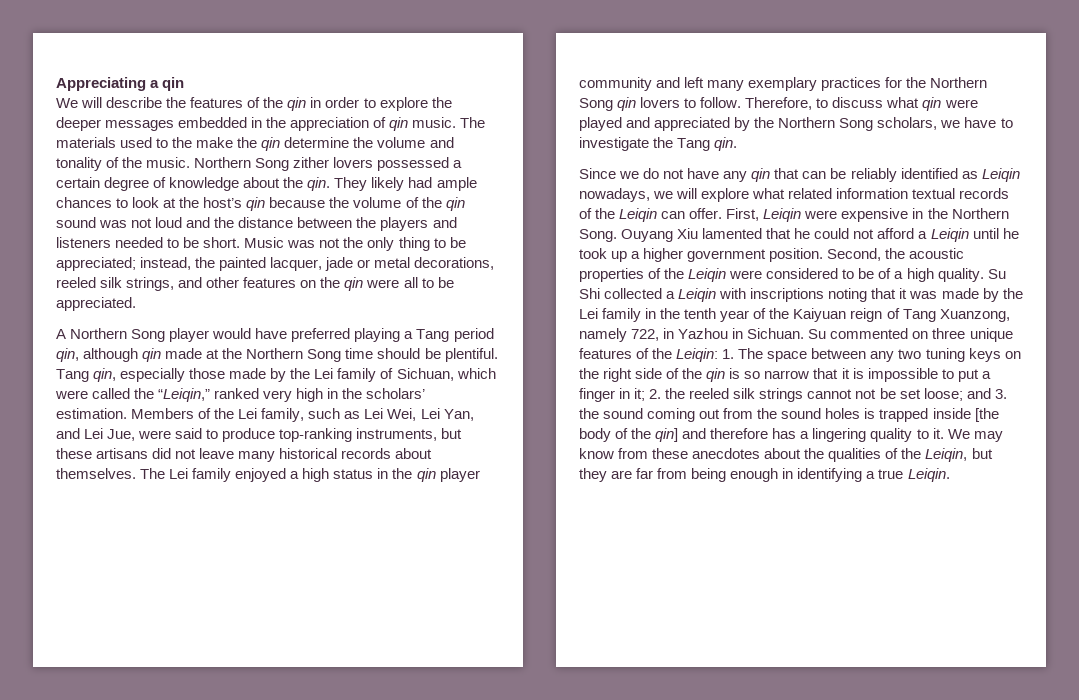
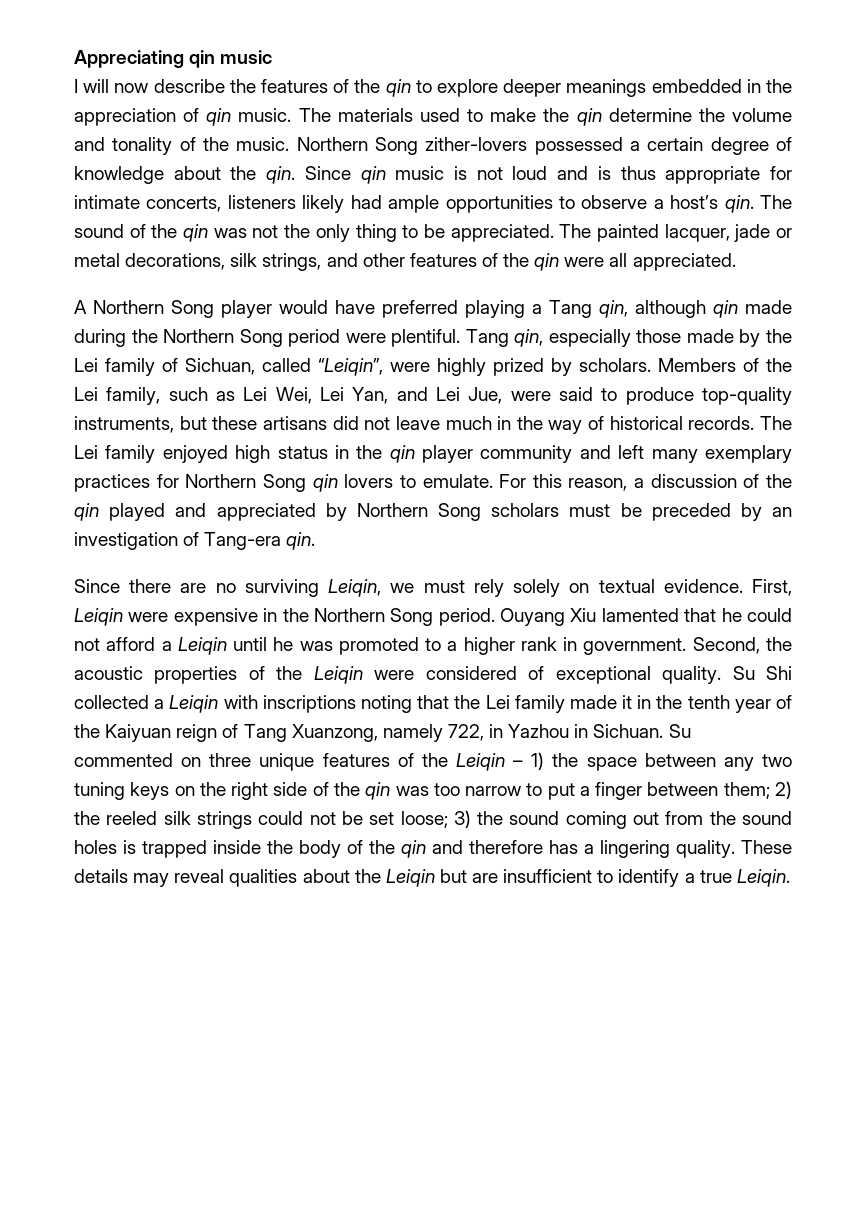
- Appreciating a qin
- We will describe the features of the qin in order to explore the deeper messages embedded in the appreciation of qin music.
+ Appreciating qin music
+ I will now describe the features of the qin to explore deeper meanings embedded in the appreciation of qin music.
- The materials used to the make the qin determine the volume and tonality of the music.
+ The materials used to make the qin determine the volume and tonality of the music.
- Northern Song zither lovers possessed a certain degree of knowledge about the qin.
+ Northern Song zither-lovers possessed a certain degree of knowledge about the qin.
- They likely had ample chances to look at the host’s qin because the volume of the qin sound was not loud and the distance between the players and listeners needed to be short. Music was not the only thing to be appreciated; instead, the painted lacquer, jade or metal decorations, reeled silk strings, and other features on the qin were all to be appreciated.
+ Since qin music is not loud and is thus appropriate for intimate concerts, listeners likely had ample opportunities to observe a host’s qin. The sound of the qin was not the only thing to be appreciated. The painted lacquer, jade or metal decorations, silk strings, and other features of the qin were all appreciated.
- A Northern Song player would have preferred playing a Tang period qin, although qin made at the Northern Song time should be plentiful.
+ A Northern Song player would have preferred playing a Tang qin, although qin made during the Northern Song period were plentiful.
- Tang qin, especially those made by the Lei family of Sichuan, which were called the “Leiqin,” ranked very high in the scholars’ estimation.
+ Tang qin, especially those made by the Lei family of Sichuan, called “Leiqin”, were highly prized by scholars.
- Members of the Lei family, such as Lei Wei, Lei Yan, and Lei Jue, were said to produce top-ranking instruments, but these artisans did not leave many historical records about themselves.
+ Members of the Lei family, such as Lei Wei, Lei Yan, and Lei Jue, were said to produce top-quality instruments, but these artisans did not leave much in the way of historical records.
- The Lei family enjoyed a high status in the qin player community and left many exemplary practices for the Northern Song qin lovers to follow. Therefore, to discuss what qin were played and appreciated by the Northern Song scholars, we have to investigate the Tang qin.
- Since we do not have any qin that can be reliably identified as Leiqin nowadays, we will explore what related information textual records of the Leiqin can offer.
+ The Lei family enjoyed high status in the qin player community and left many exemplary practices for Northern Song qin lovers to emulate. For this reason, a discussion of the qin played and appreciated by Northern Song scholars must be preceded by an investigation of Tang-era qin.
+ Since there are no surviving Leiqin, we must rely solely on textual evidence.
- First, Leiqin were expensive in the Northern Song.
+ First, Leiqin were expensive in the Northern Song period.
- Ouyang Xiu lamented that he could not afford a Leiqin until he took up a higher government position.
+ Ouyang Xiu lamented that he could not afford a Leiqin until he was promoted to a higher rank in government.
- Second, the acoustic properties of the Leiqin were considered to be of a high quality.
+ Second, the acoustic properties of the Leiqin were considered of exceptional quality.
- Su Shi collected a Leiqin with inscriptions noting that it was made by the Lei family in the tenth year of the Kaiyuan reign of Tang Xuanzong, namely 722, in Yazhou in Sichuan.
+ Su Shi collected a Leiqin with inscriptions noting that the Lei family made it in the tenth year of the Kaiyuan reign of Tang Xuanzong, namely 722, in Yazhou in Sichuan.
- Su commented on three unique features of the Leiqin: 1. The space between any two tuning keys on the right side of the qin is so narrow that it is impossible to put a finger in it; 2. the reeled silk strings cannot not be set loose; and 3. the sound coming out from the sound holes is trapped inside [the body of the qin] and therefore has a lingering quality to it. We may know from these anecdotes about the qualities of the Leiqin, but they are far from being enough in identifying a true Leiqin.
+ Su commented on three unique features of the Leiqin – 1) the space between any two tuning keys on the right side of the qin was too narrow to put a finger between them; 2) the reeled silk strings could not be set loose; 3) the sound coming out from the sound holes is trapped inside the body of the qin and therefore has a lingering quality. These details may reveal qualities about the Leiqin but are insufficient to identify a true Leiqin.

